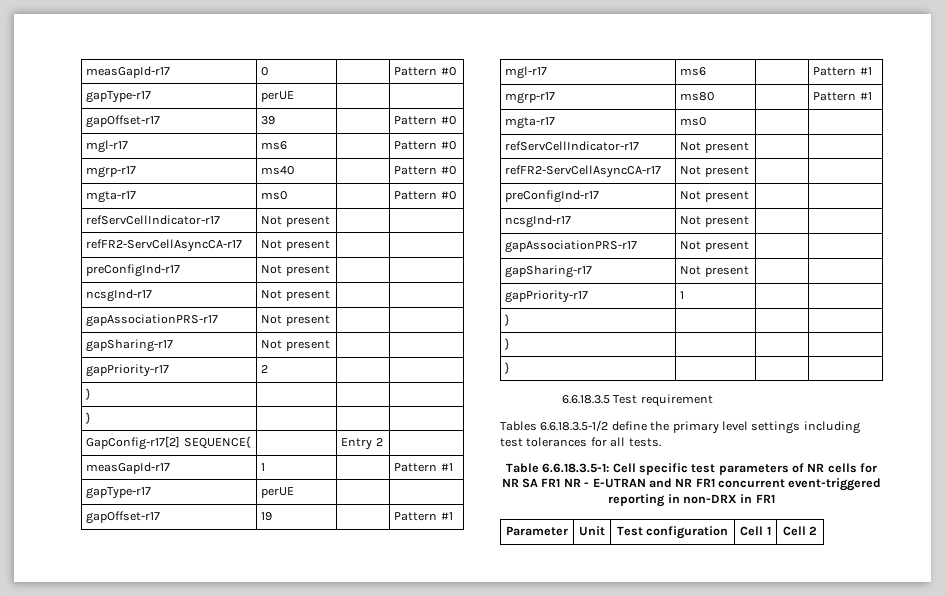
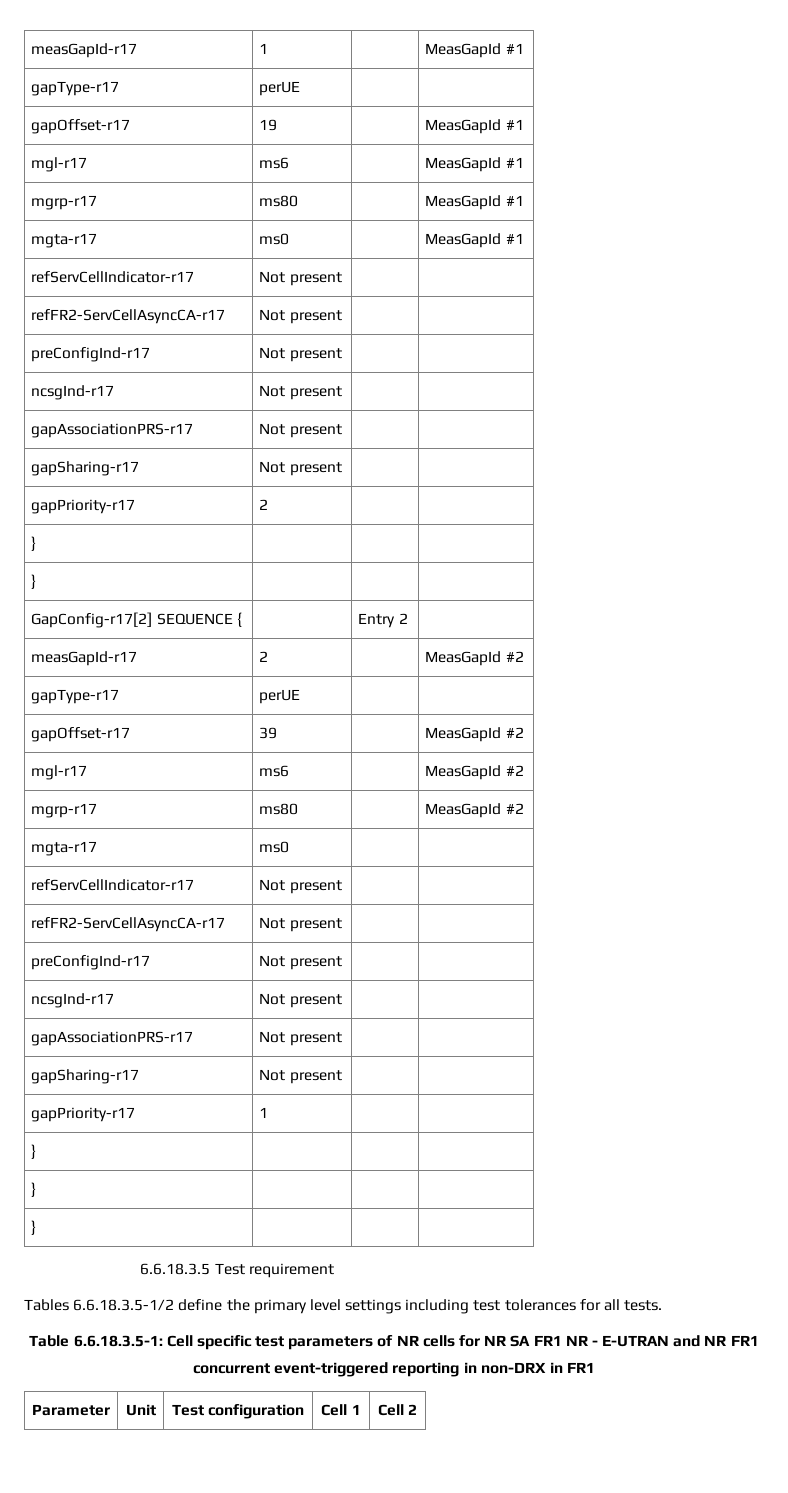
- measGapId-r17 | 0 | | Pattern #0
+ measGapId-r17 | 1 | | MeasGapId #1
  gapType-r17 | perUE | |
- gapOffset-r17 | 39 | | Pattern #0
- mgl-r17 | ms6 | | Pattern #0
- mgrp-r17 | ms40 | | Pattern #0
- mgta-r17 | ms0 | | Pattern #0
+ gapOffset-r17 | 19 | | MeasGapId #1
+ mgl-r17 | ms6 | | MeasGapId #1
+ mgrp-r17 | ms80 | | MeasGapId #1
+ mgta-r17 | ms0 | | MeasGapId #1
- GapConfig-r17[2] SEQUENCE{ | | Entry 2 |
+ GapConfig-r17[2] SEQUENCE { | | Entry 2 |
- measGapId-r17 | 1 | | Pattern #1
+ measGapId-r17 | 2 | | MeasGapId #2
  gapType-r17 | perUE | |
- gapOffset-r17 | 19 | | Pattern #1
- mgl-r17 | ms6 | | Pattern #1
- mgrp-r17 | ms80 | | Pattern #1
+ gapOffset-r17 | 39 | | MeasGapId #2
+ mgl-r17 | ms6 | | MeasGapId #2
+ mgrp-r17 | ms80 | | MeasGapId #2

